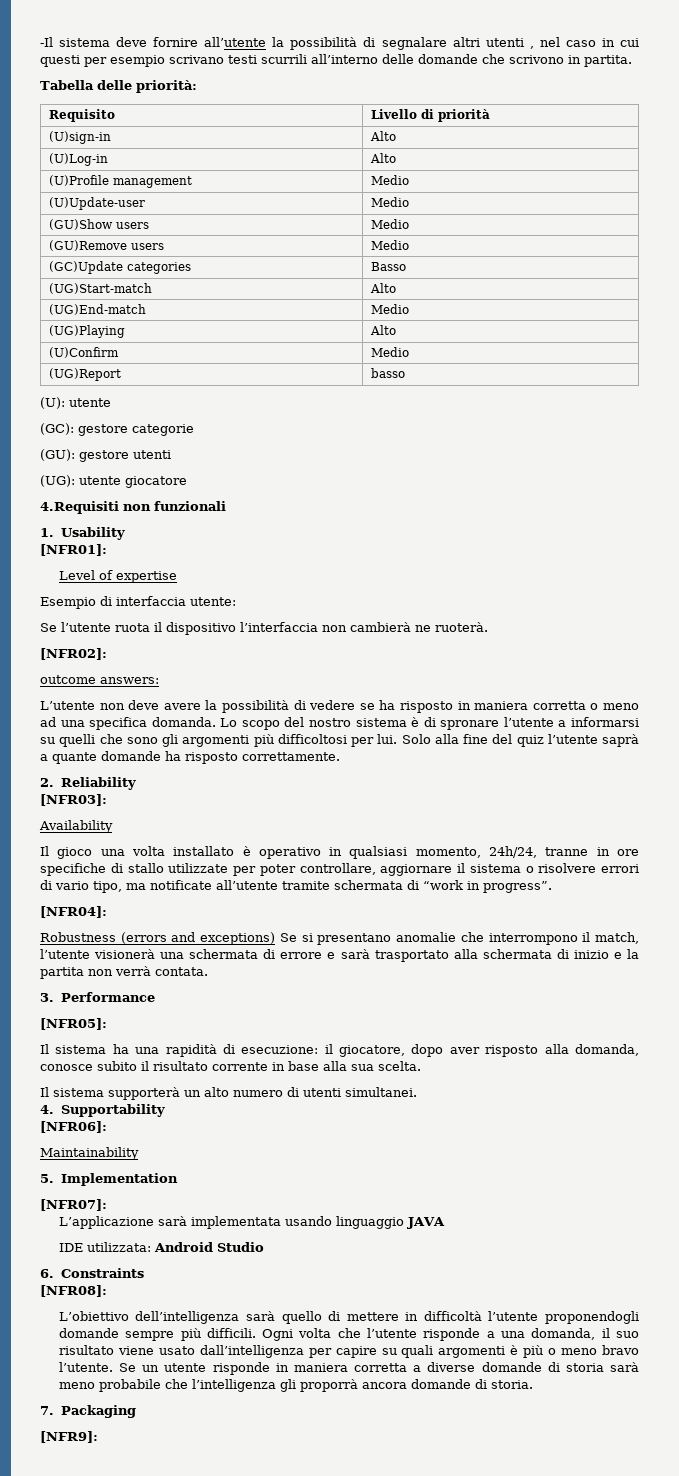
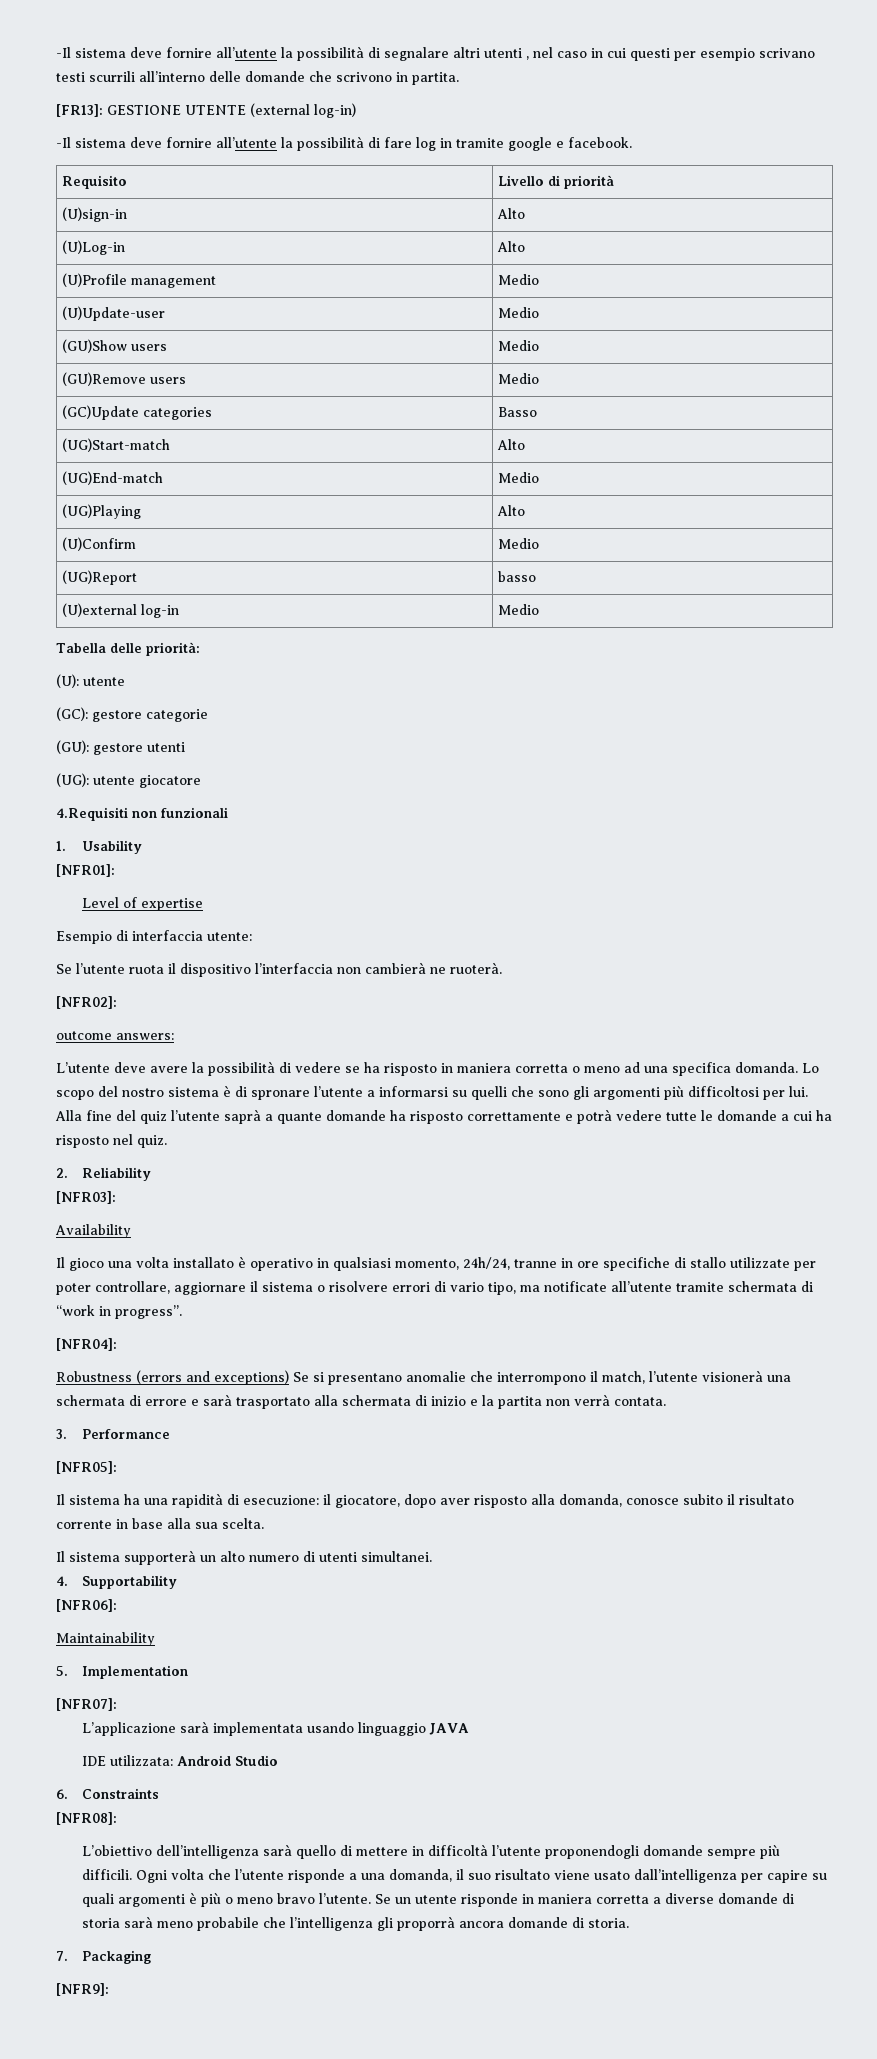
- Tabella delle priorità:
+ [FR13]: GESTIONE UTENTE (external log-in)
+ -Il sistema deve fornire all’utente la possibilità di fare log in tramite google e facebook.
+ (U)external log-in | Medio
+ Tabella delle priorità:
- L’utente non deve avere la possibilità di vedere se ha risposto in maniera corretta o meno ad una specifica domanda.
+ L’utente deve avere la possibilità di vedere se ha risposto in maniera corretta o meno ad una specifica domanda.
- Solo alla fine del quiz l’utente saprà a quante domande ha risposto correttamente.
+ Alla fine del quiz l’utente saprà a quante domande ha risposto correttamente e potrà vedere tutte le domande a cui ha risposto nel quiz.

